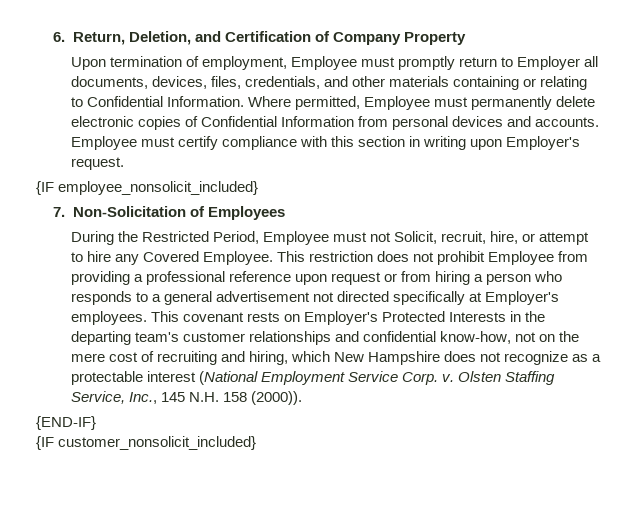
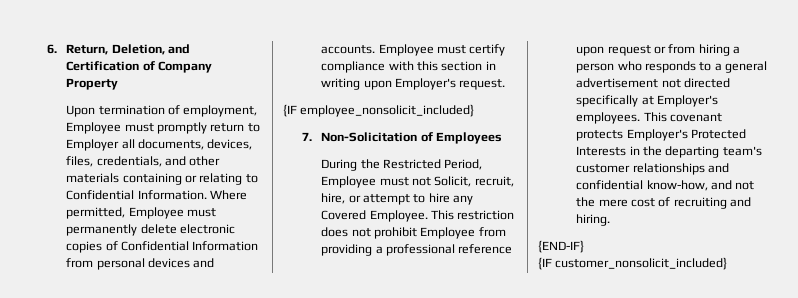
- This covenant rests on Employer's Protected Interests in the departing team's customer relationships and confidential know-how, not on the mere cost of recruiting and hiring, which New Hampshire does not recognize as a protectable interest (National Employment Service Corp. v. Olsten Staffing Service, Inc., 145 N.H. 158 (2000)).
+ This covenant protects Employer's Protected Interests in the departing team's customer relationships and confidential know-how, and not the mere cost of recruiting and hiring.

